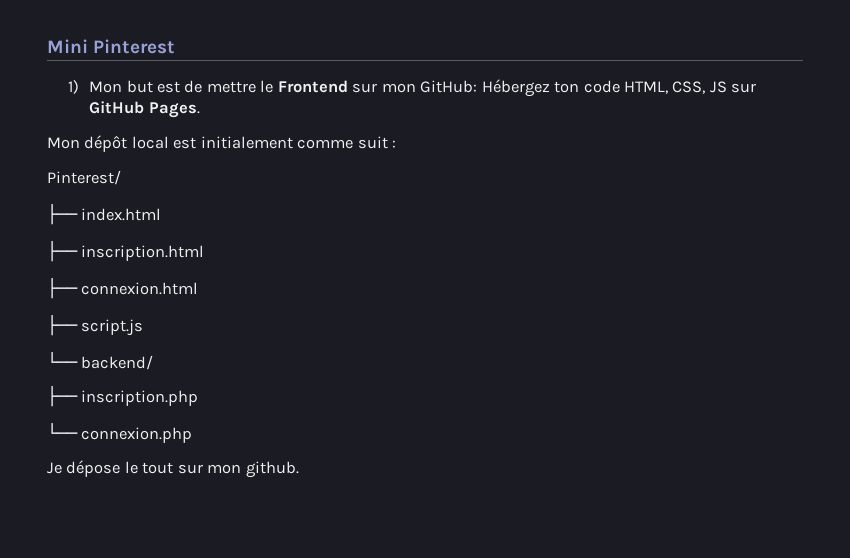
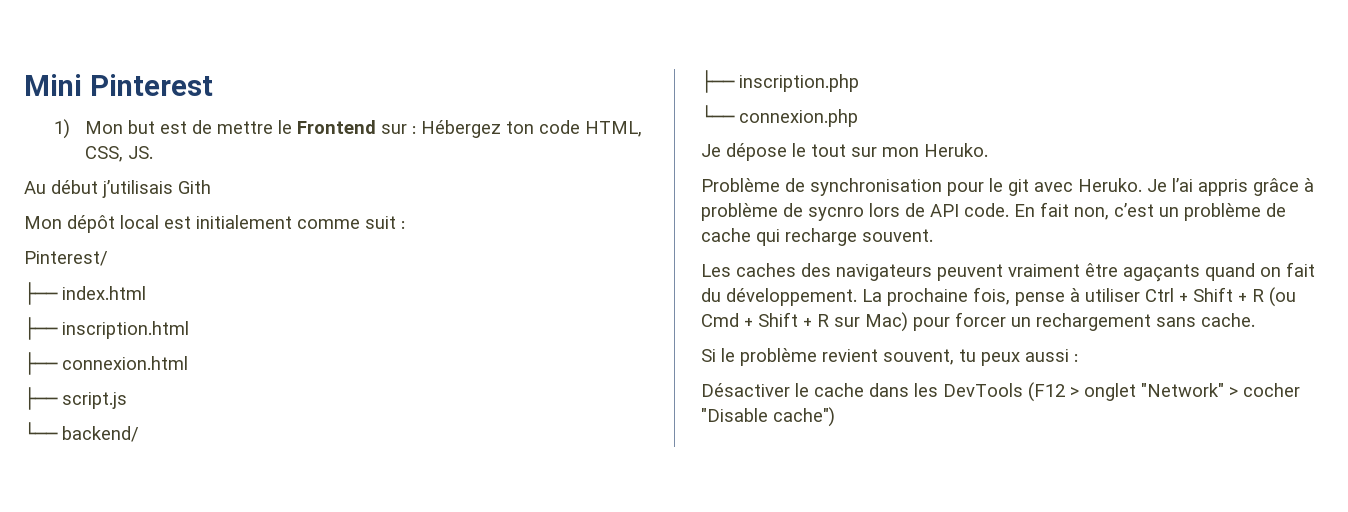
- 1) Mon but est de mettre le Frontend sur mon GitHub: Hébergez ton code HTML, CSS, JS sur GitHub Pages.
+ 1) Mon but est de mettre le Frontend sur : Hébergez ton code HTML, CSS, JS.
+ Au début j’utilisais Gith
- Je dépose le tout sur mon github.
+ Je dépose le tout sur mon Heruko.
+ Problème de synchronisation pour le git avec Heruko. Je l’ai appris grâce à problème de sycnro lors de API code. En fait non, c’est un problème de cache qui recharge souvent.
+ Les caches des navigateurs peuvent vraiment être agaçants quand on fait du développement. La prochaine fois, pense à utiliser Ctrl + Shift + R (ou Cmd + Shift + R sur Mac) pour forcer un rechargement sans cache.
+ Si le problème revient souvent, tu peux aussi :
+ Désactiver le cache dans les DevTools (F12 > onglet "Network" > cocher "Disable cache")

